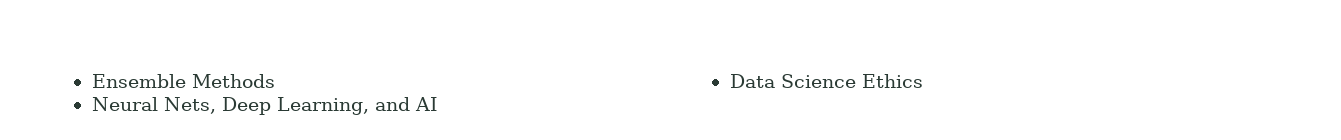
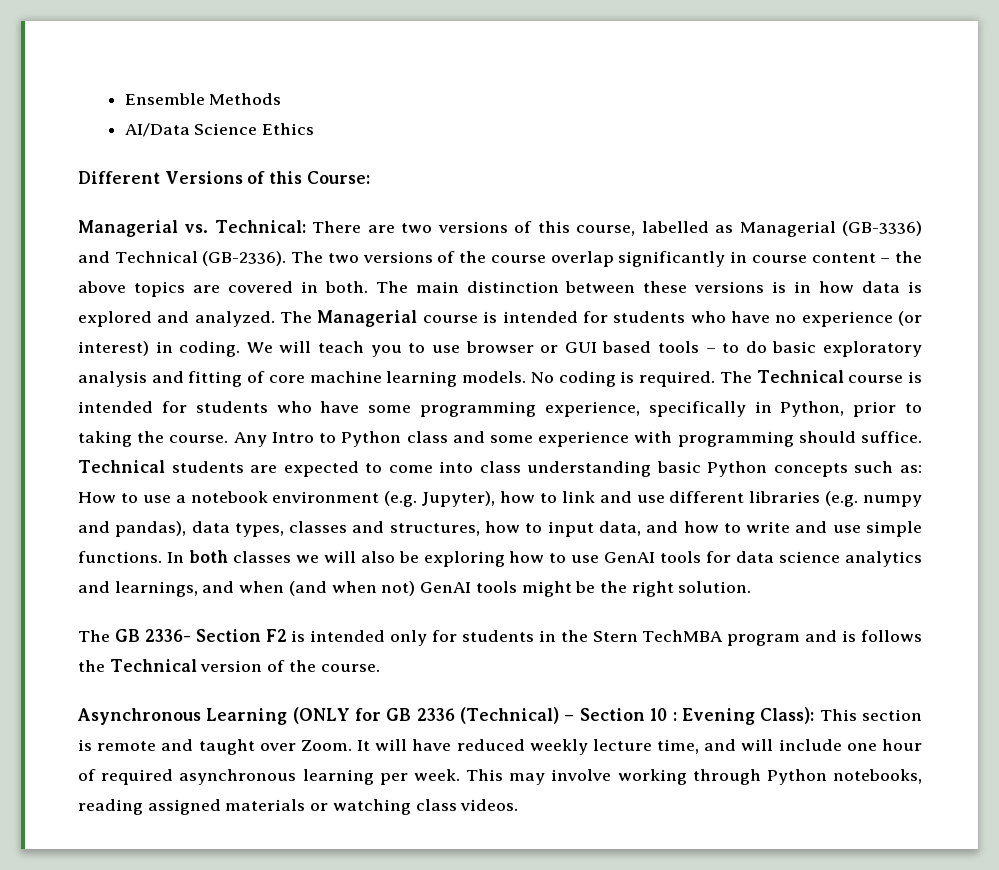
- Neural Nets, Deep Learning, and AI
- Data Science Ethics
+ AI/Data Science Ethics
+ Different Versions of this Course:
+ Managerial vs. Technical: There are two versions of this course, labelled as Managerial (GB-3336) and Technical (GB-2336). The two versions of the course overlap significantly in course content – the above topics are covered in both. The main distinction between these versions is in how data is explored and analyzed. The Managerial course is intended for students who have no experience (or interest) in coding. We will teach you to use browser or GUI based tools – to do basic exploratory analysis and fitting of core machine learning models. No coding is required. The Technical course is intended for students who have some programming experience, specifically in Python, prior to taking the course. Any Intro to Python class and some experience with programming should suffice. Technical students are expected to come into class understanding basic Python concepts such as: How to use a notebook environment (e.g. Jupyter), how to link and use different libraries (e.g. numpy and pandas), data types, classes and structures, how to input data, and how to write and use simple functions. In both classes we will also be exploring how to use GenAI tools for data science analytics and learnings, and when (and when not) GenAI tools might be the right solution.
+ The GB 2336- Section F2 is intended only for students in the Stern TechMBA program and is follows the Technical version of the course.
+ Asynchronous Learning (ONLY for GB 2336 (Technical) – Section 10 : Evening Class): This section is remote and taught over Zoom. It will have reduced weekly lecture time, and will include one hour of required asynchronous learning per week. This may involve working through Python notebooks, reading assigned materials or watching class videos.

